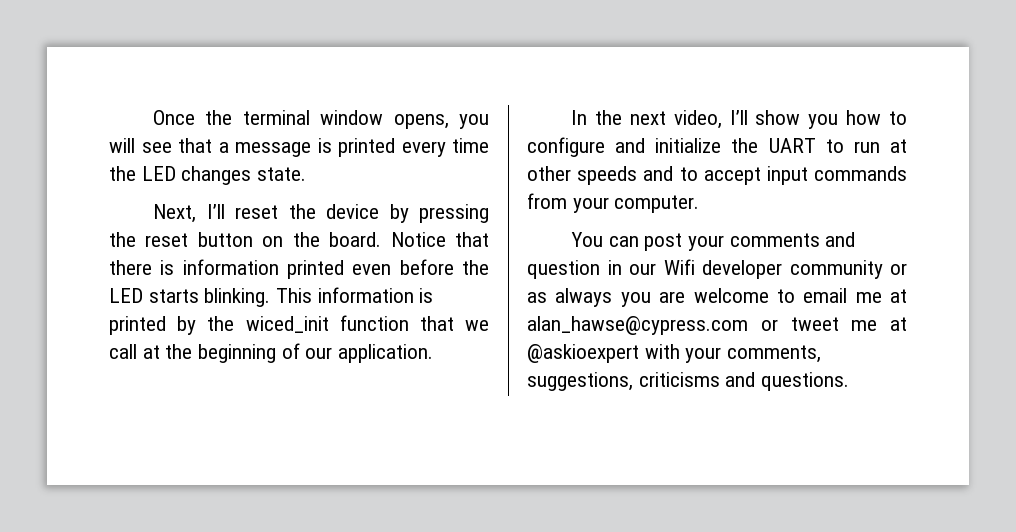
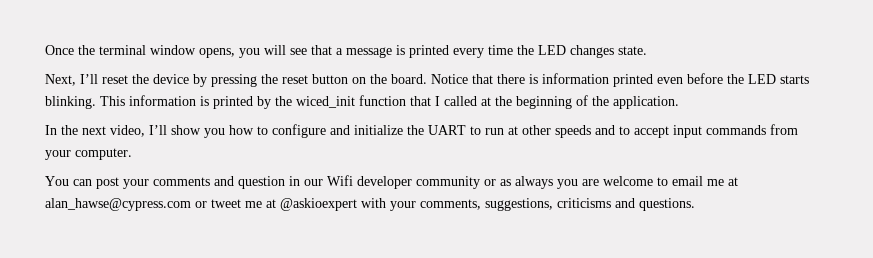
- This information is printed by the wiced_init function that we call at the beginning of our application.
+ This information is printed by the wiced_init function that I called at the beginning of the application.

